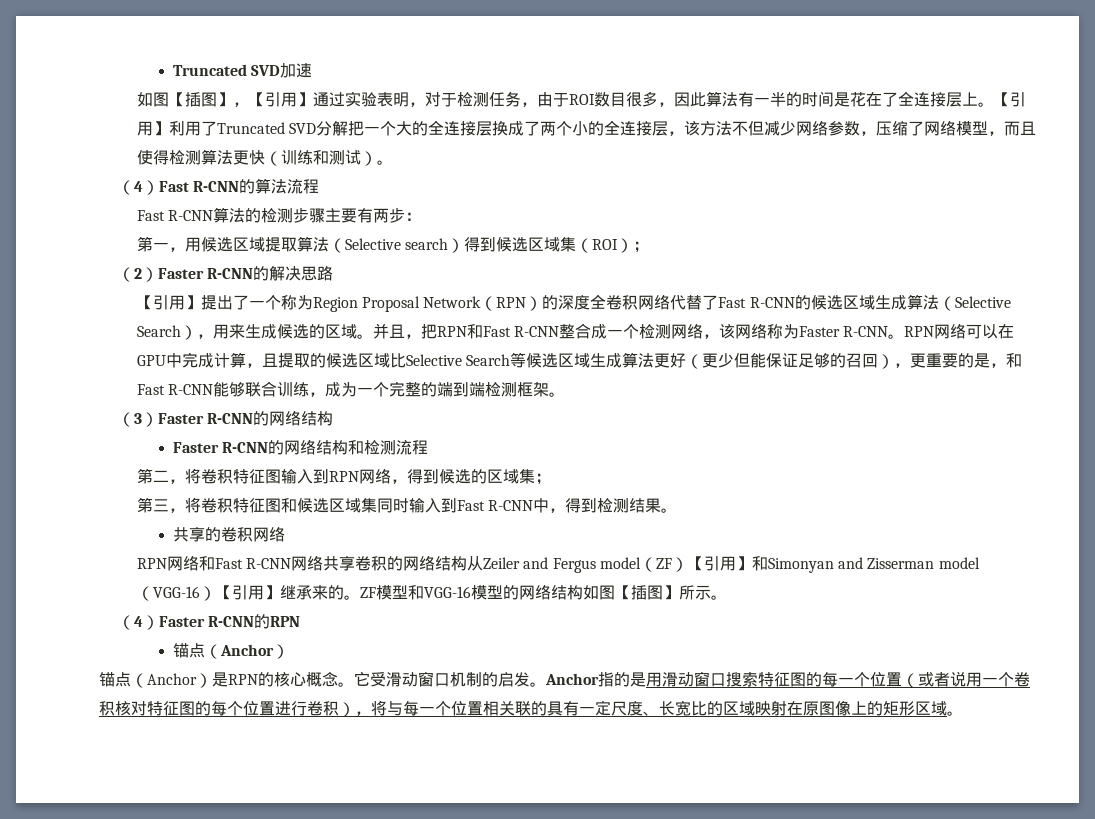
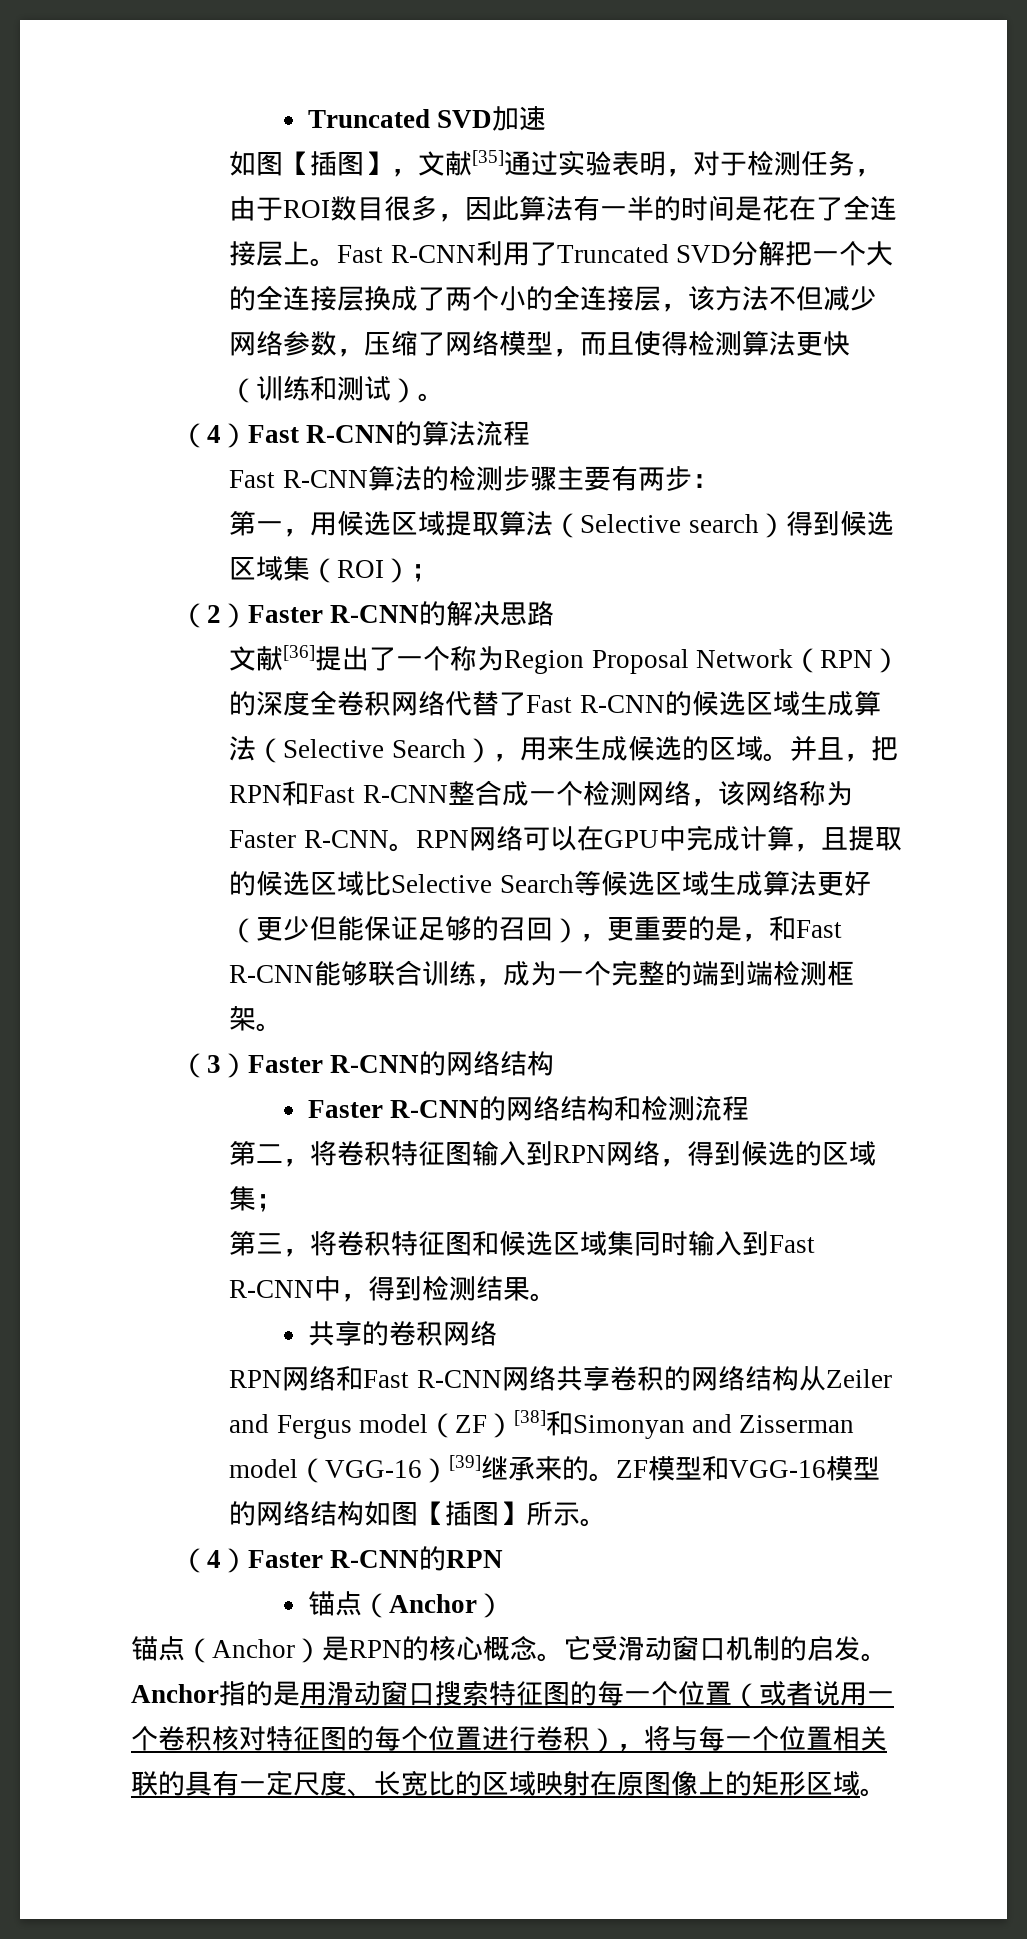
- 如图【插图】，【引用】通过实验表明，对于检测任务，由于ROI数目很多，因此算法有一半的时间是花在了全连接层上。
+ 如图【插图】，文献[35]通过实验表明，对于检测任务，由于ROI数目很多，因此算法有一半的时间是花在了全连接层上。
- 【引用】利用了Truncated SVD分解把一个大的全连接层换成了两个小的全连接层，该方法不但减少网络参数，压缩了网络模型，而且使得检测算法更快（训练和测试）。
+ Fast R-CNN利用了Truncated SVD分解把一个大的全连接层换成了两个小的全连接层，该方法不但减少网络参数，压缩了网络模型，而且使得检测算法更快（训练和测试）。
- 【引用】提出了一个称为Region Proposal Network（RPN）的深度全卷积网络代替了Fast R-CNN的候选区域生成算法（Selective Search），用来生成候选的区域。
+ 文献[36]提出了一个称为Region Proposal Network（RPN）的深度全卷积网络代替了Fast R-CNN的候选区域生成算法（Selective Search），用来生成候选的区域。
- RPN网络和Fast R-CNN网络共享卷积的网络结构从Zeiler and Fergus model（ZF）【引用】和Simonyan and Zisserman model（VGG-16）【引用】继承来的。
+ RPN网络和Fast R-CNN网络共享卷积的网络结构从Zeiler and Fergus model（ZF）[38]和Simonyan and Zisserman model（VGG-16）[39]继承来的。

